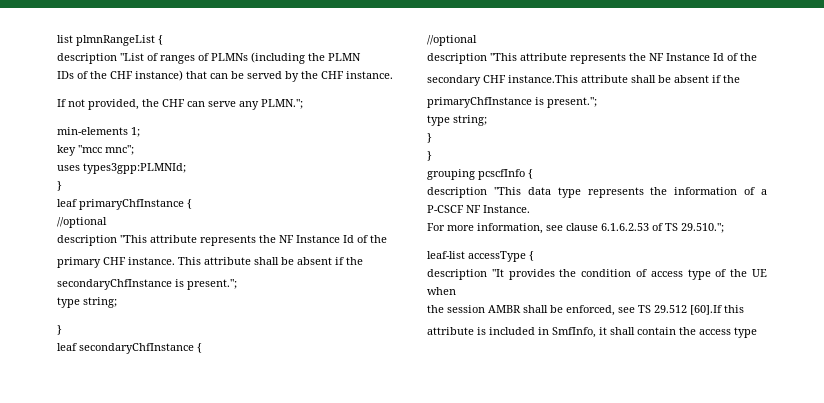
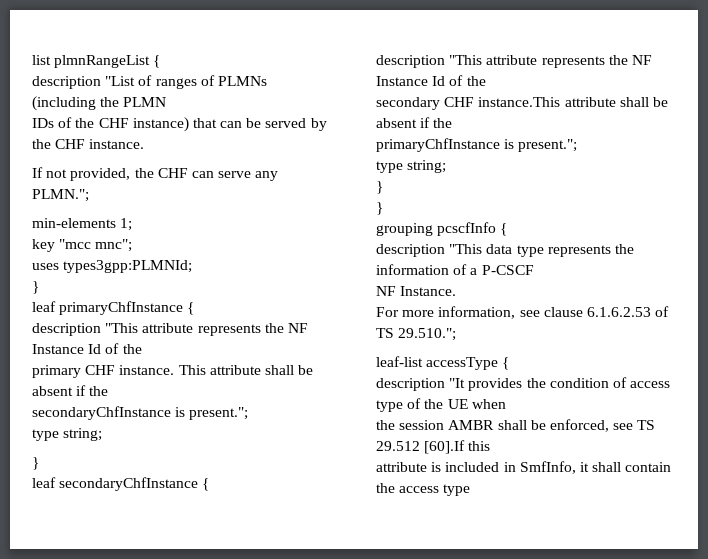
  leaf primaryChfInstance {
- //optional
  leaf secondaryChfInstance {
- //optional
- description "This data type represents the information of a P-CSCF NF Instance.
+ description "This data type represents the information of a P-CSCF
+ NF Instance.

